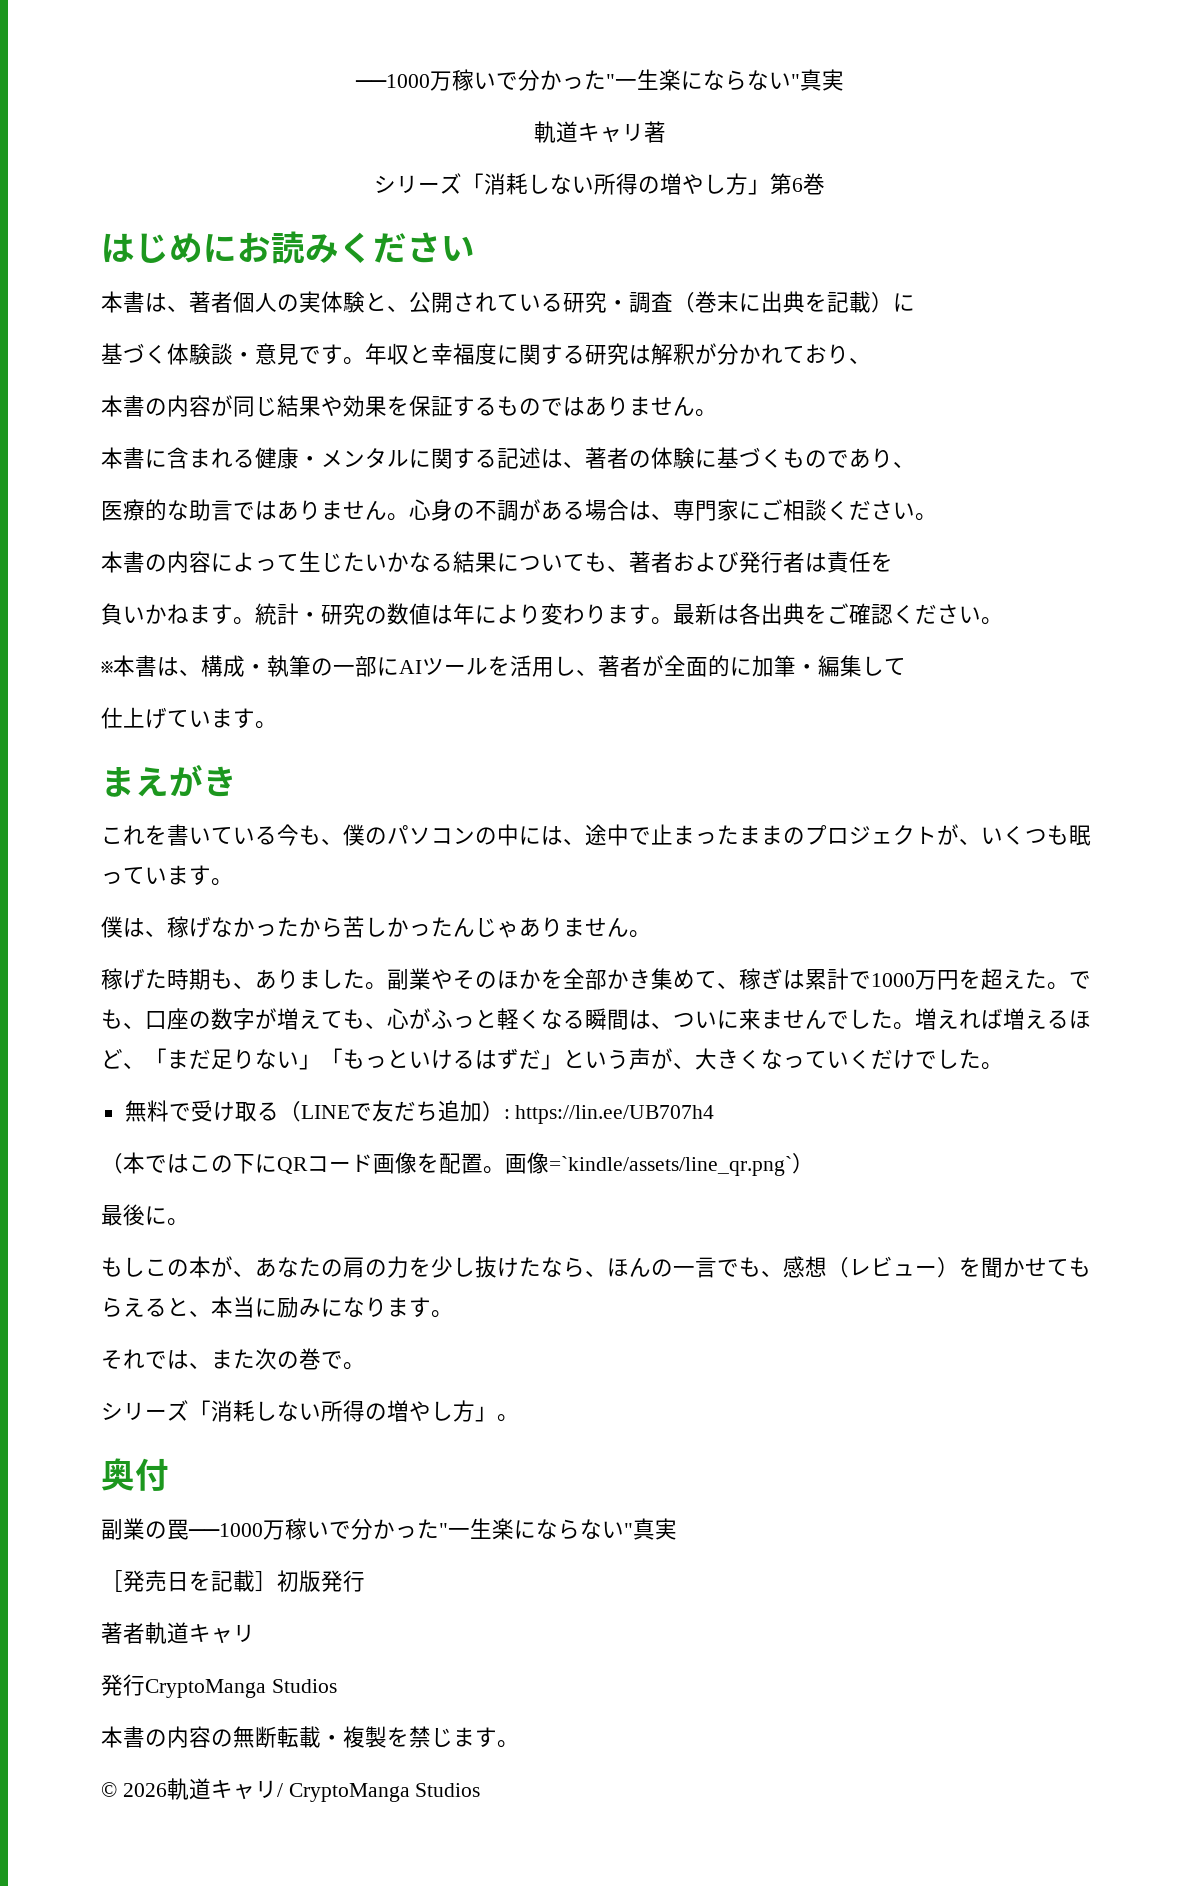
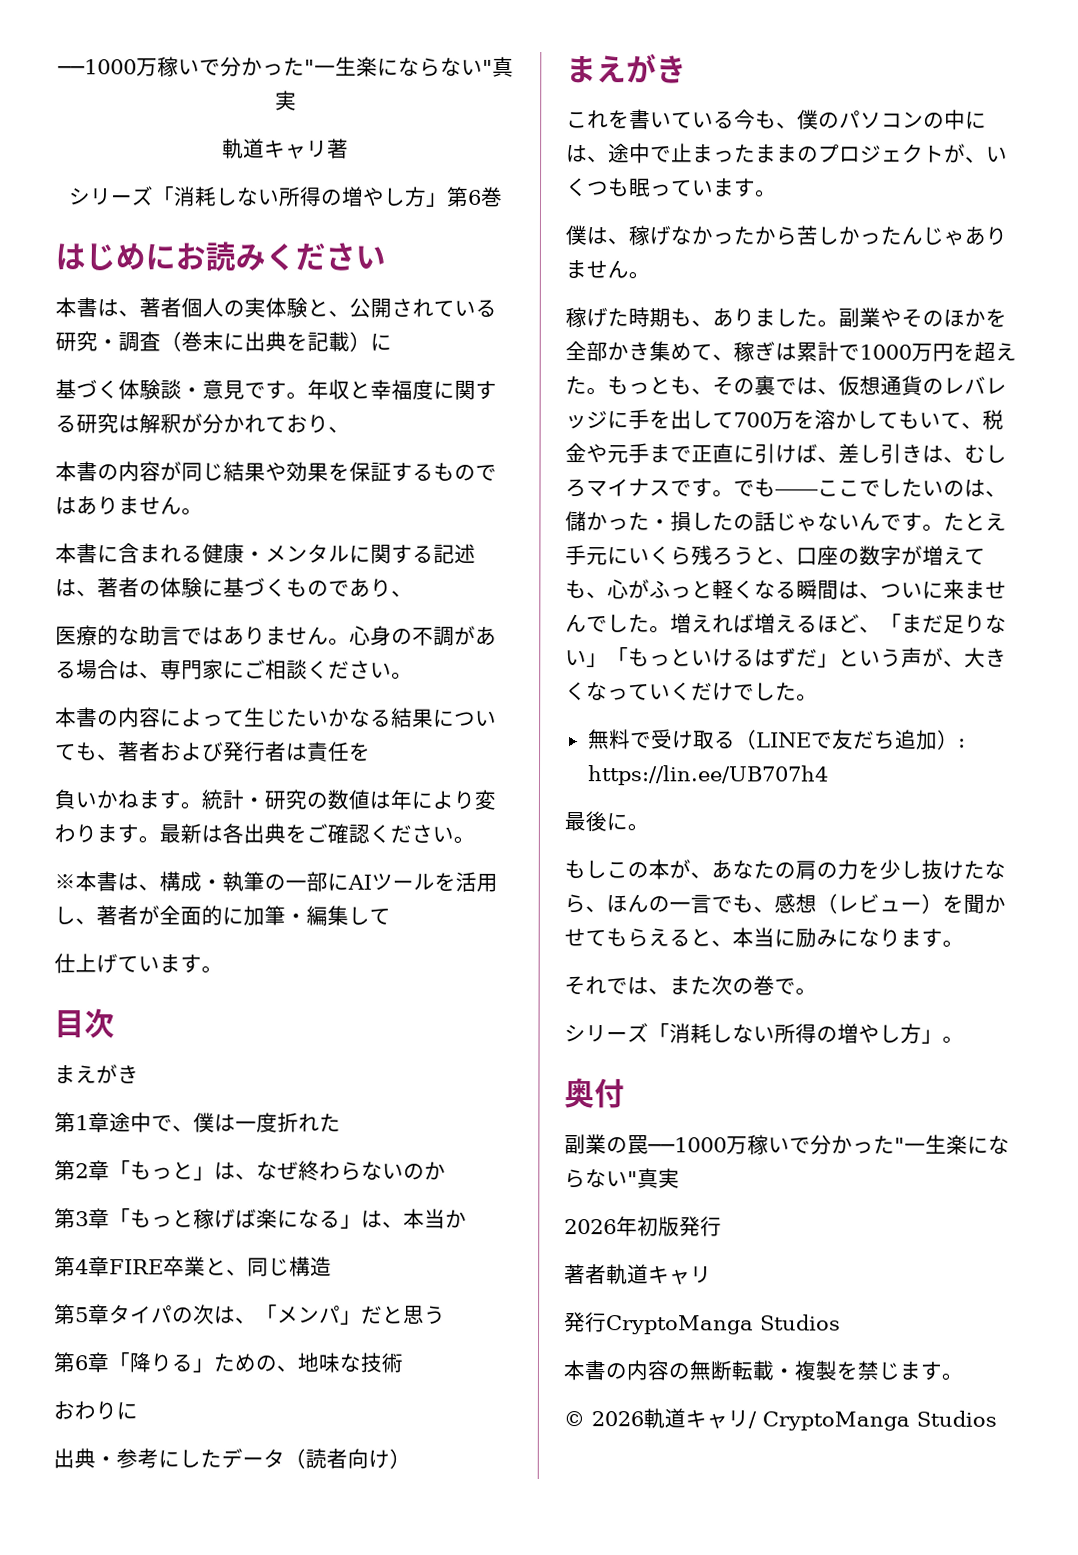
+ 目次
+ まえがき
+ 第1章途中で、僕は一度折れた
+ 第2章「もっと」は、なぜ終わらないのか
+ 第3章「もっと稼げば楽になる」は、本当か
+ 第4章FIRE卒業と、同じ構造
+ 第5章タイパの次は、「メンパ」だと思う
+ 第6章「降りる」ための、地味な技術
+ おわりに
+ 出典・参考にしたデータ（読者向け）
- でも、口座の数字が増えても、心がふっと軽くなる瞬間は、ついに来ませんでした。
+ もっとも、その裏では、仮想通貨のレバレッジに手を出して700万を溶かしてもいて、税金や元手まで正直に引けば、差し引きは、むしろマイナスです。でも――ここでしたいのは、儲かった・損したの話じゃないんです。たとえ手元にいくら残ろうと、口座の数字が増えても、心がふっと軽くなる瞬間は、ついに来ませんでした。
- （本ではこの下にQRコード画像を配置。画像=`kindle/assets/line_qr.png`）
- ［発売日を記載］初版発行
+ 2026年初版発行

